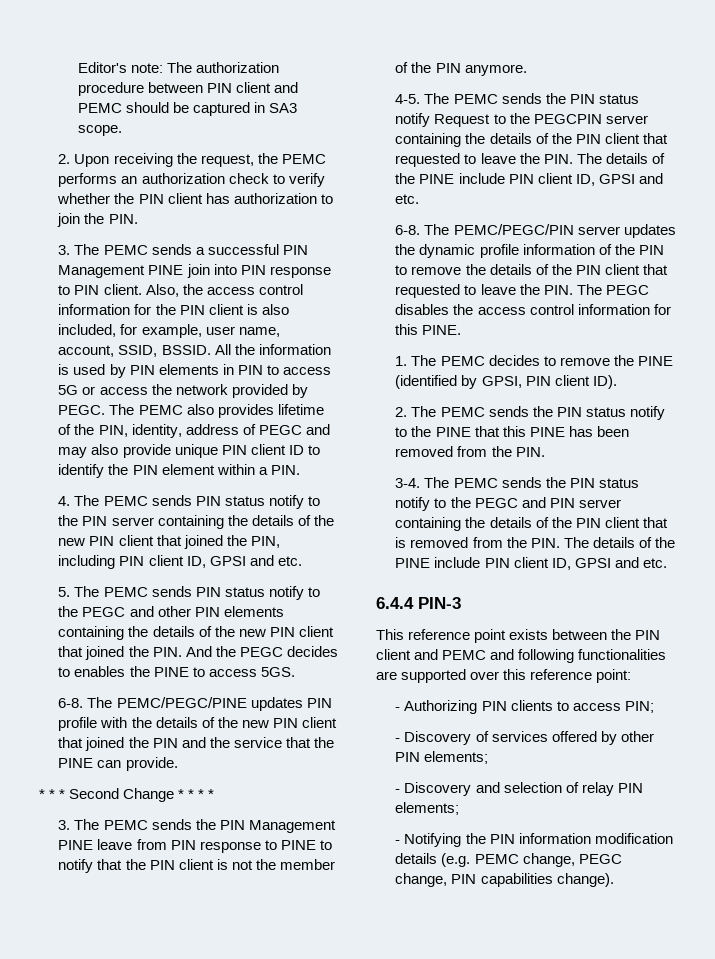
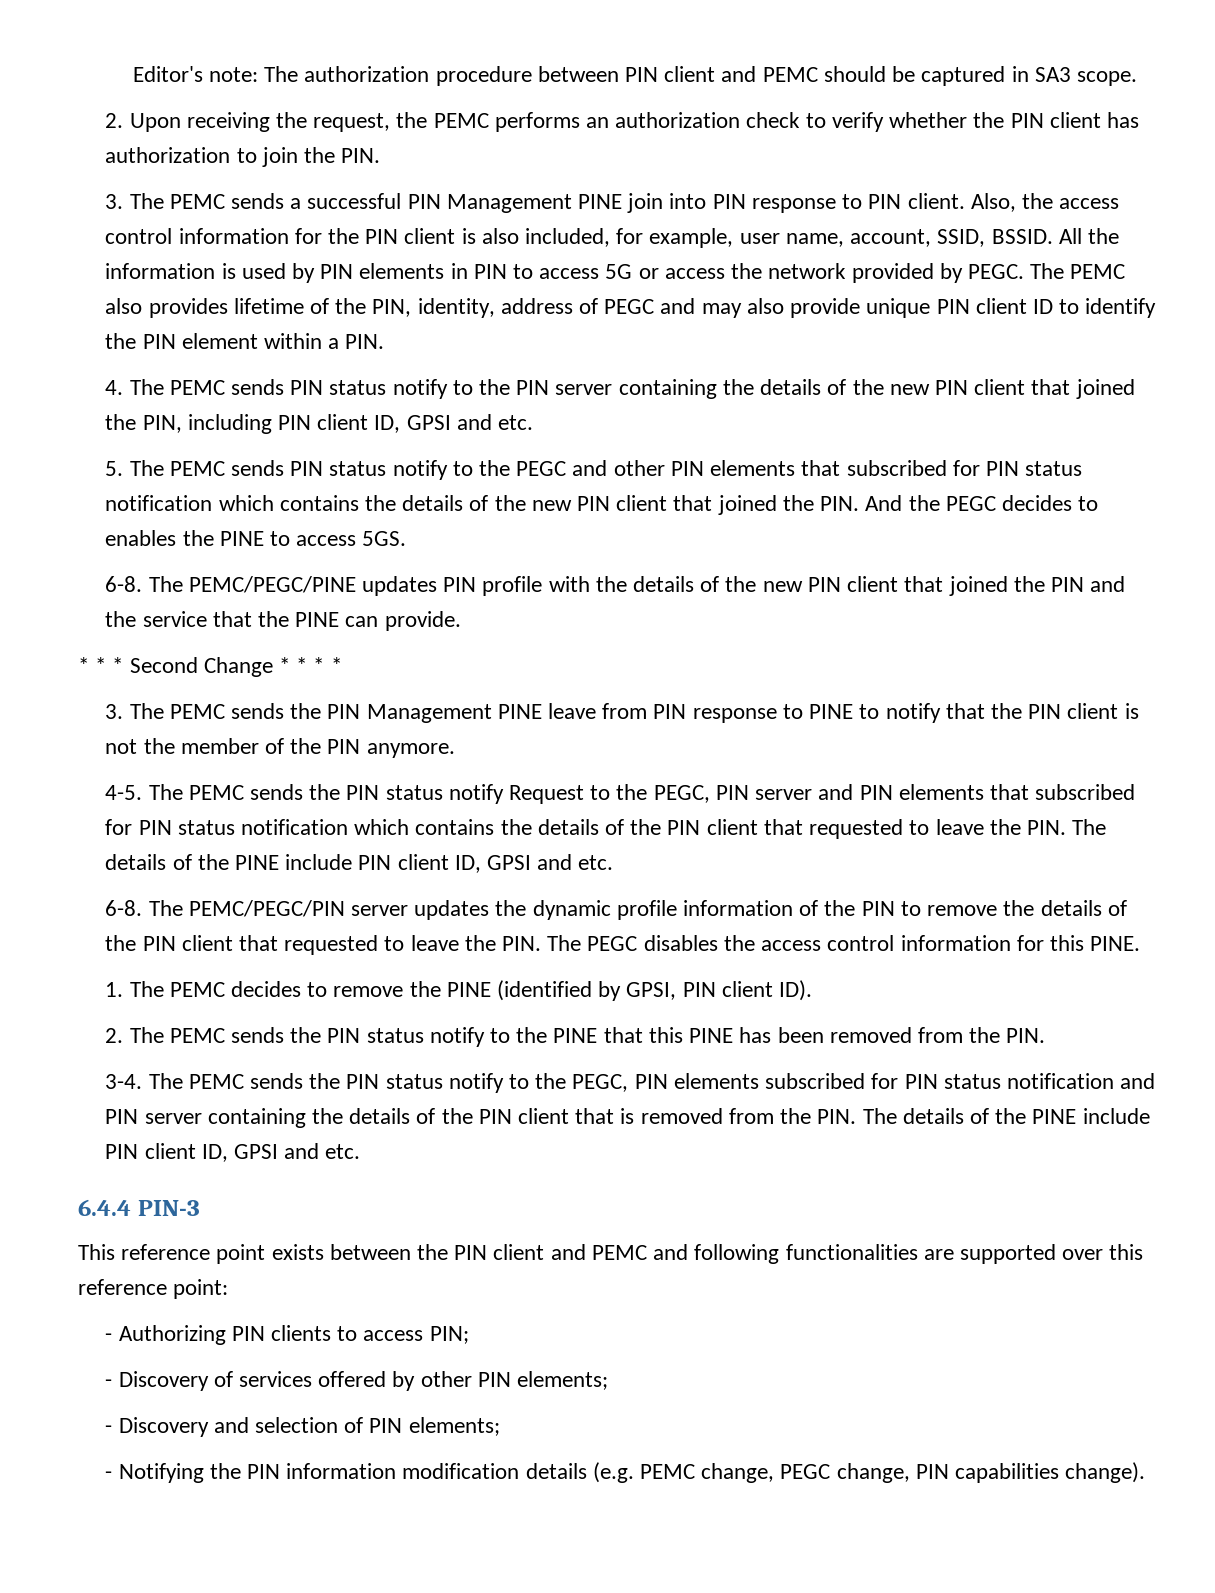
- 5. The PEMC sends PIN status notify to the PEGC and other PIN elements containing the details of the new PIN client that joined the PIN. And the PEGC decides to enables the PINE to access 5GS.
+ 5. The PEMC sends PIN status notify to the PEGC and other PIN elements that subscribed for PIN status notification which contains the details of the new PIN client that joined the PIN. And the PEGC decides to enables the PINE to access 5GS.
- The PEMC sends the PIN status notify Request to the PEGCPIN server containing the details of the PIN client that requested to leave the PIN. The details of the PINE include PIN client ID, GPSI and etc.
+ The PEMC sends the PIN status notify Request to the PEGC, PIN server and PIN elements that subscribed for PIN status notification which contains the details of the PIN client that requested to leave the PIN. The details of the PINE include PIN client ID, GPSI and etc.
- The PEMC sends the PIN status notify to the PEGC and PIN server containing the details of the PIN client that is removed from the PIN. The details of the PINE include PIN client ID, GPSI and etc.
+ The PEMC sends the PIN status notify to the PEGC, PIN elements subscribed for PIN status notification and PIN server containing the details of the PIN client that is removed from the PIN. The details of the PINE include PIN client ID, GPSI and etc.
- - Discovery and selection of relay PIN elements;
+ - Discovery and selection of PIN elements;

